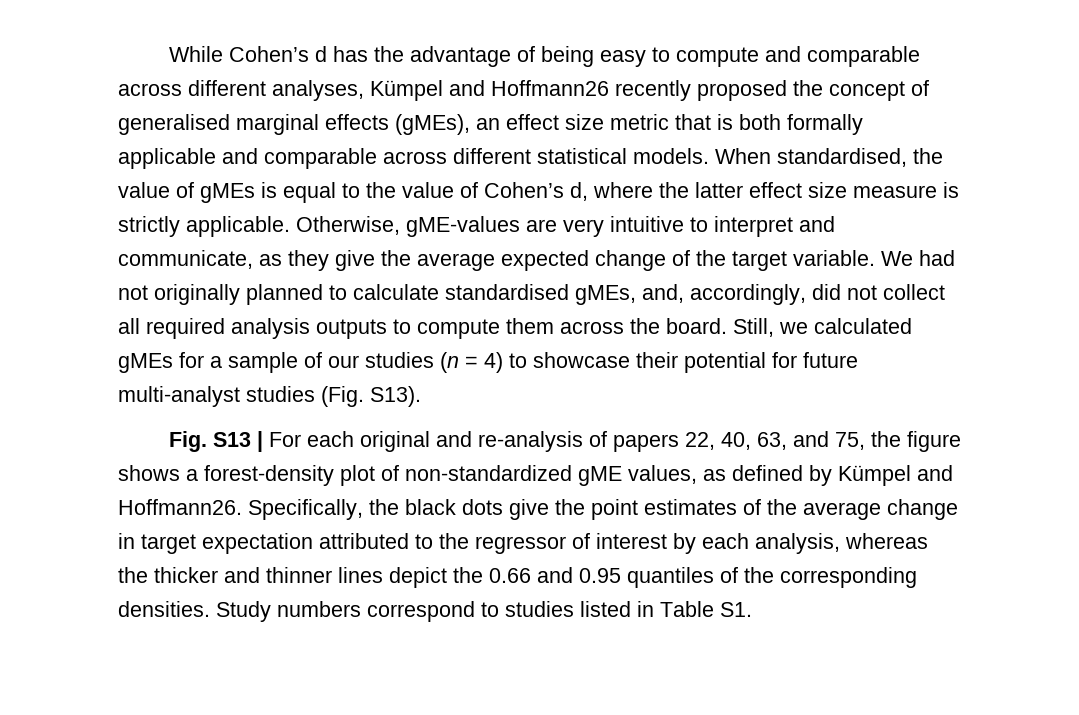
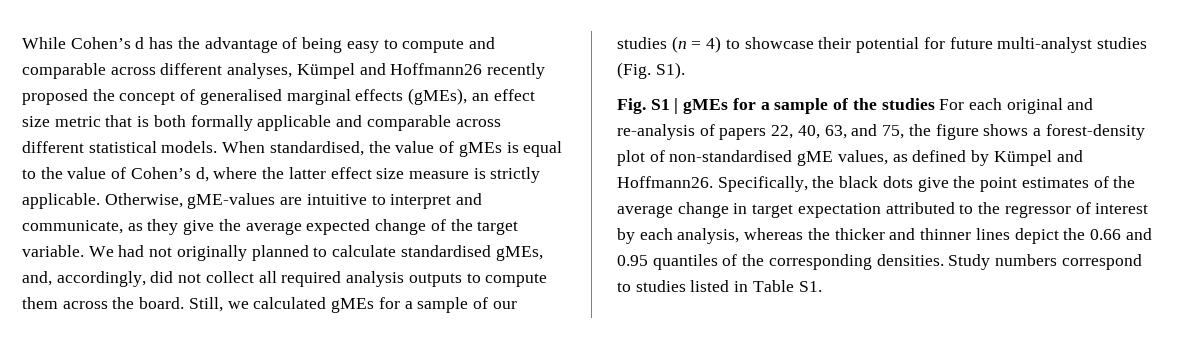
- Otherwise, gME-values are very intuitive to interpret and communicate, as they give the average expected change of the target variable.
+ Otherwise, gME-values are intuitive to interpret and communicate, as they give the average expected change of the target variable.
- Still, we calculated gMEs for a sample of our studies (n = 4) to showcase their potential for future multi-analyst studies (Fig. S13).
+ Still, we calculated gMEs for a sample of our studies (n = 4) to showcase their potential for future multi-analyst studies (Fig. S1).
- Fig. S13 | For each original and re-analysis of papers 22, 40, 63, and 75, the figure shows a forest-density plot of non-standardized gME values, as defined by Kümpel and Hoffmann26.
+ Fig. S1 | gMEs for a sample of the studies For each original and re-analysis of papers 22, 40, 63, and 75, the figure shows a forest-density plot of non-standardised gME values, as defined by Kümpel and Hoffmann26.

